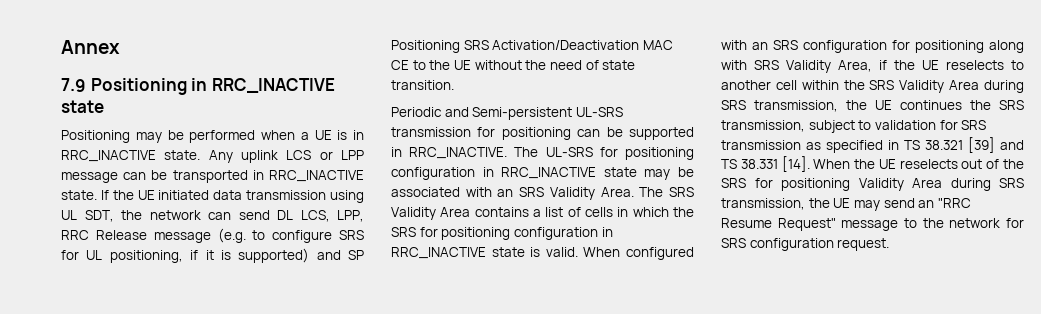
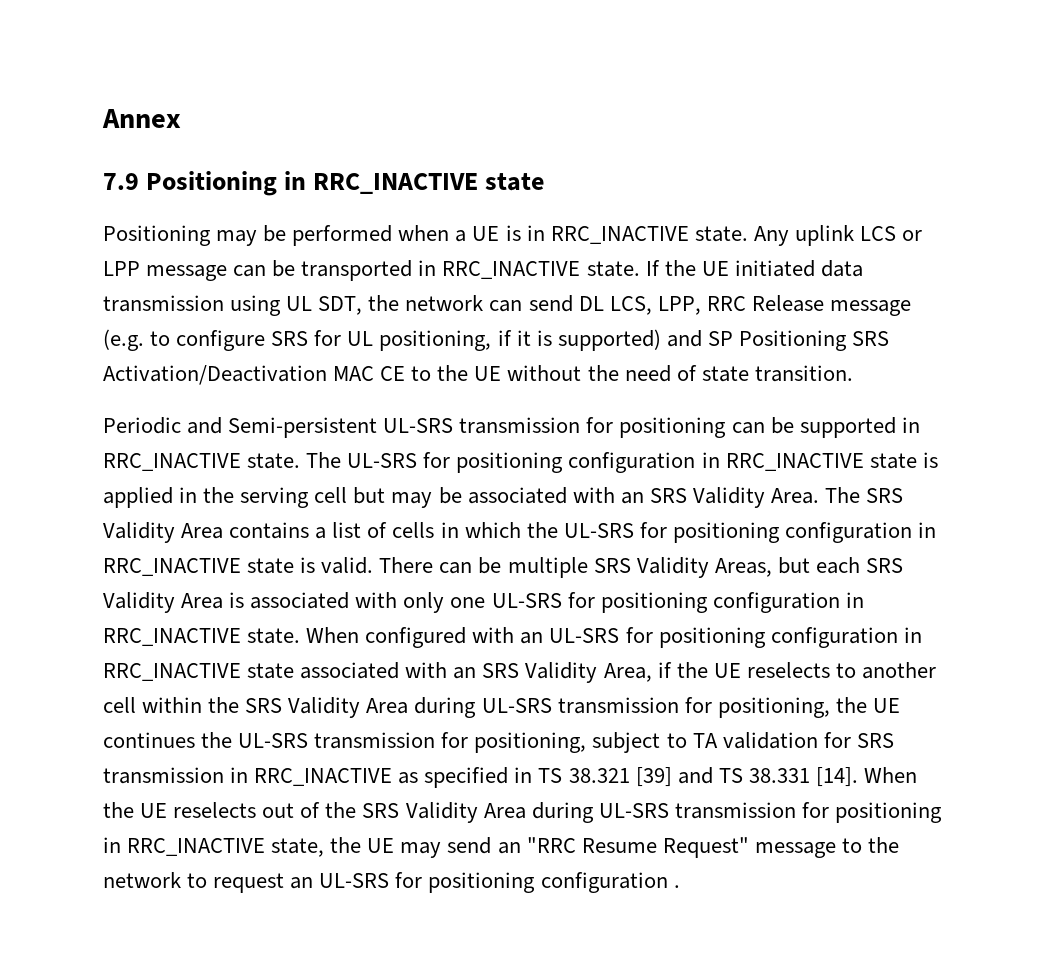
- Periodic and Semi-persistent UL-SRS transmission for positioning can be supported in RRC_INACTIVE.
+ Periodic and Semi-persistent UL-SRS transmission for positioning can be supported in RRC_INACTIVE state.
- The UL-SRS for positioning configuration in RRC_INACTIVE state may be associated with an SRS Validity Area.
+ The UL-SRS for positioning configuration in RRC_INACTIVE state is applied in the serving cell but may be associated with an SRS Validity Area.
- The SRS Validity Area contains a list of cells in which the SRS for positioning configuration in RRC_INACTIVE state is valid.
+ The SRS Validity Area contains a list of cells in which the UL-SRS for positioning configuration in RRC_INACTIVE state is valid.
- When configured with an SRS configuration for positioning along with SRS Validity Area, if the UE reselects to another cell within the SRS Validity Area during SRS transmission, the UE continues the SRS transmission, subject to validation for SRS transmission as specified in TS 38.321 [39] and TS 38.331 [14].
+ There can be multiple SRS Validity Areas, but each SRS Validity Area is associated with only one UL-SRS for positioning configuration in RRC_INACTIVE state. When configured with an UL-SRS for positioning configuration in RRC_INACTIVE state associated with an SRS Validity Area, if the UE reselects to another cell within the SRS Validity Area during UL-SRS transmission for positioning, the UE continues the UL-SRS transmission for positioning, subject to TA validation for SRS transmission in RRC_INACTIVE as specified in TS 38.321 [39] and TS 38.331 [14].
- When the UE reselects out of the SRS for positioning Validity Area during SRS transmission, the UE may send an "RRC Resume Request" message to the network for SRS configuration request.
+ When the UE reselects out of the SRS Validity Area during UL-SRS transmission for positioning in RRC_INACTIVE state, the UE may send an "RRC Resume Request" message to the network to request an UL-SRS for positioning configuration .

